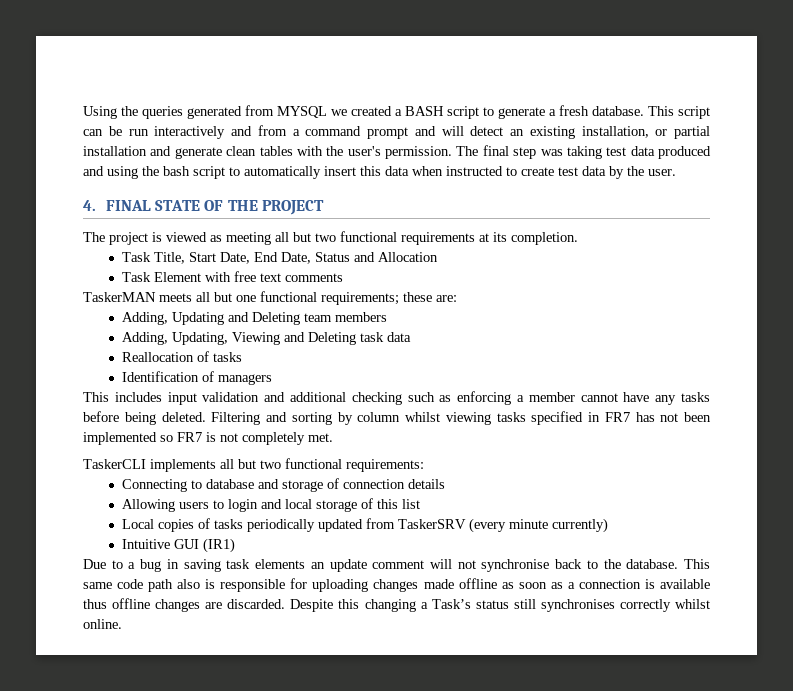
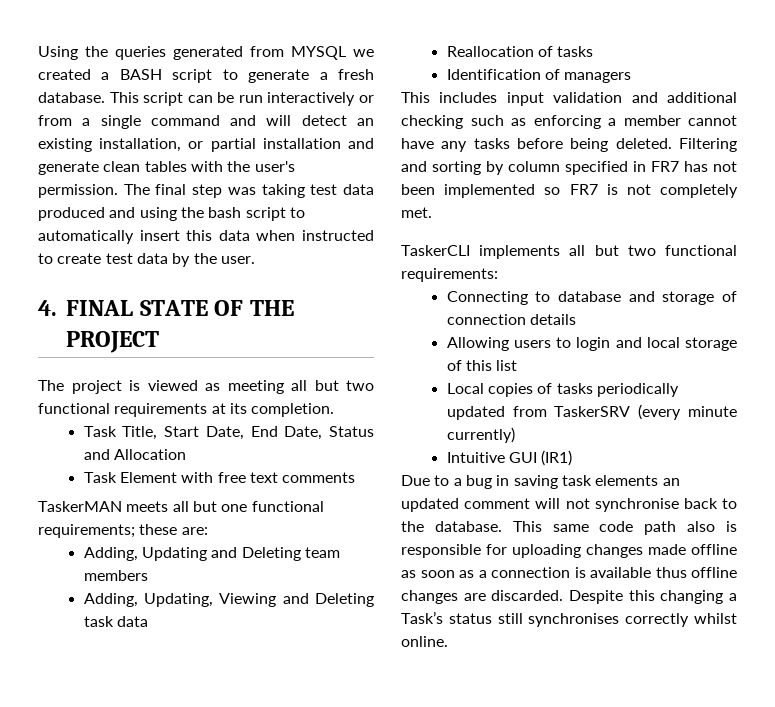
- This script can be run interactively and from a command prompt and will detect an existing installation, or partial installation and generate clean tables with the user's permission.
+ This script can be run interactively or from a single command and will detect an existing installation, or partial installation and generate clean tables with the user's permission.
- Filtering and sorting by column whilst viewing tasks specified in FR7 has not been implemented so FR7 is not completely met.
+ Filtering and sorting by column specified in FR7 has not been implemented so FR7 is not completely met.
- Due to a bug in saving task elements an update comment will not synchronise back to the database.
+ Due to a bug in saving task elements an updated comment will not synchronise back to the database.

